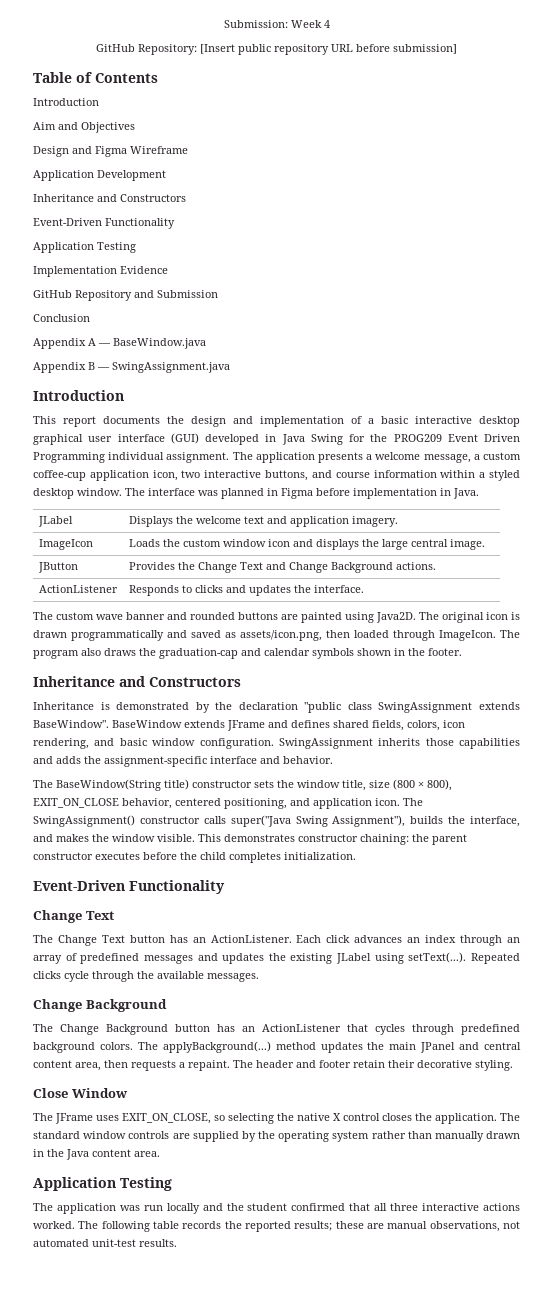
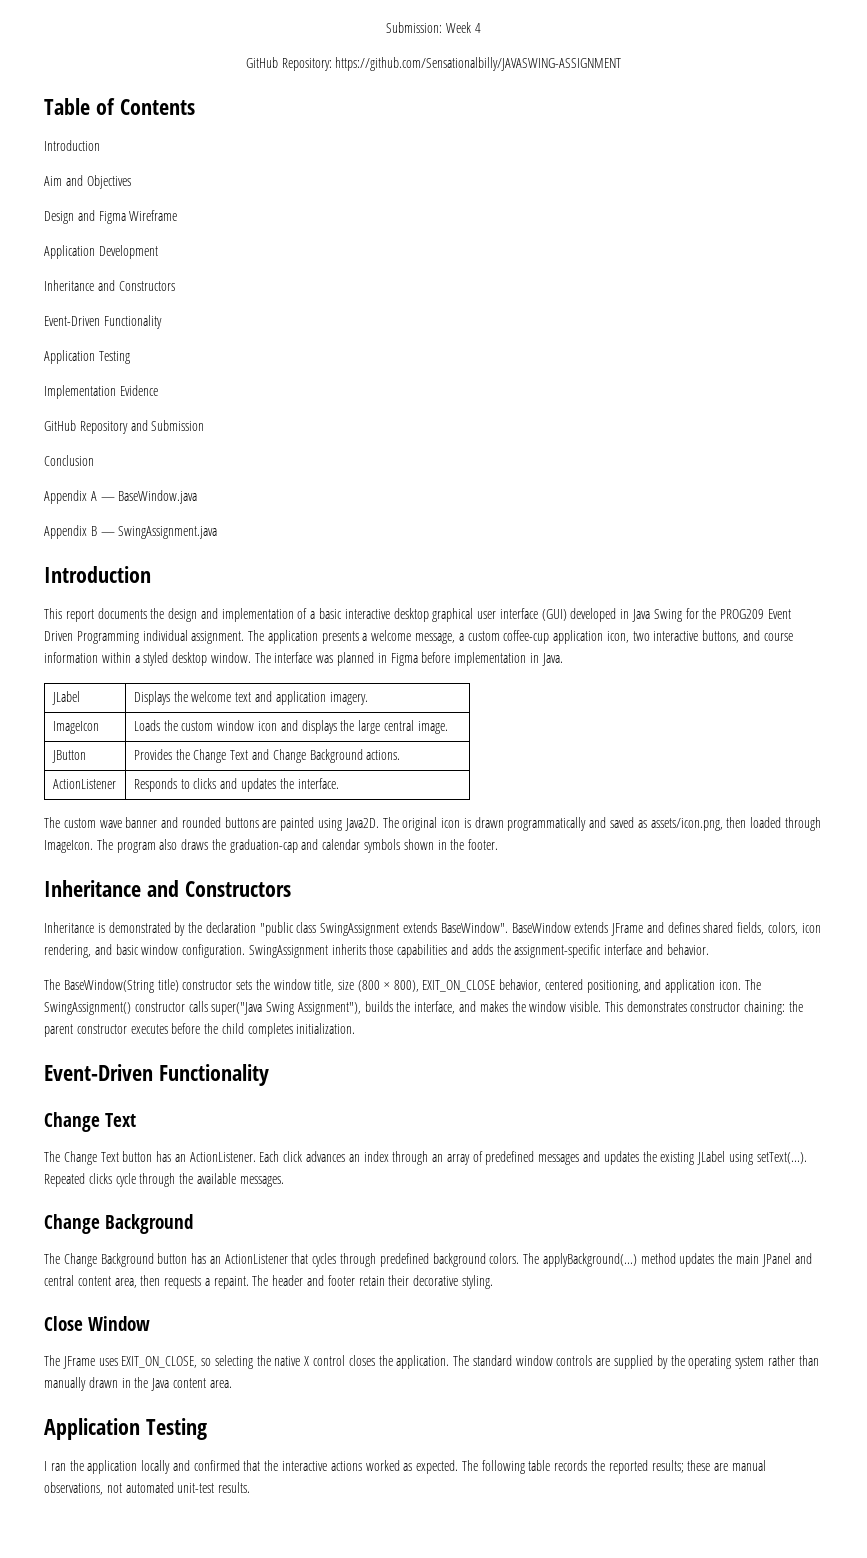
- GitHub Repository: [Insert public repository URL before submission]
+ GitHub Repository: https://github.com/Sensationalbilly/JAVASWING-ASSIGNMENT
- The application was run locally and the student confirmed that all three interactive actions worked.
+ I ran the application locally and confirmed that the interactive actions worked as expected.

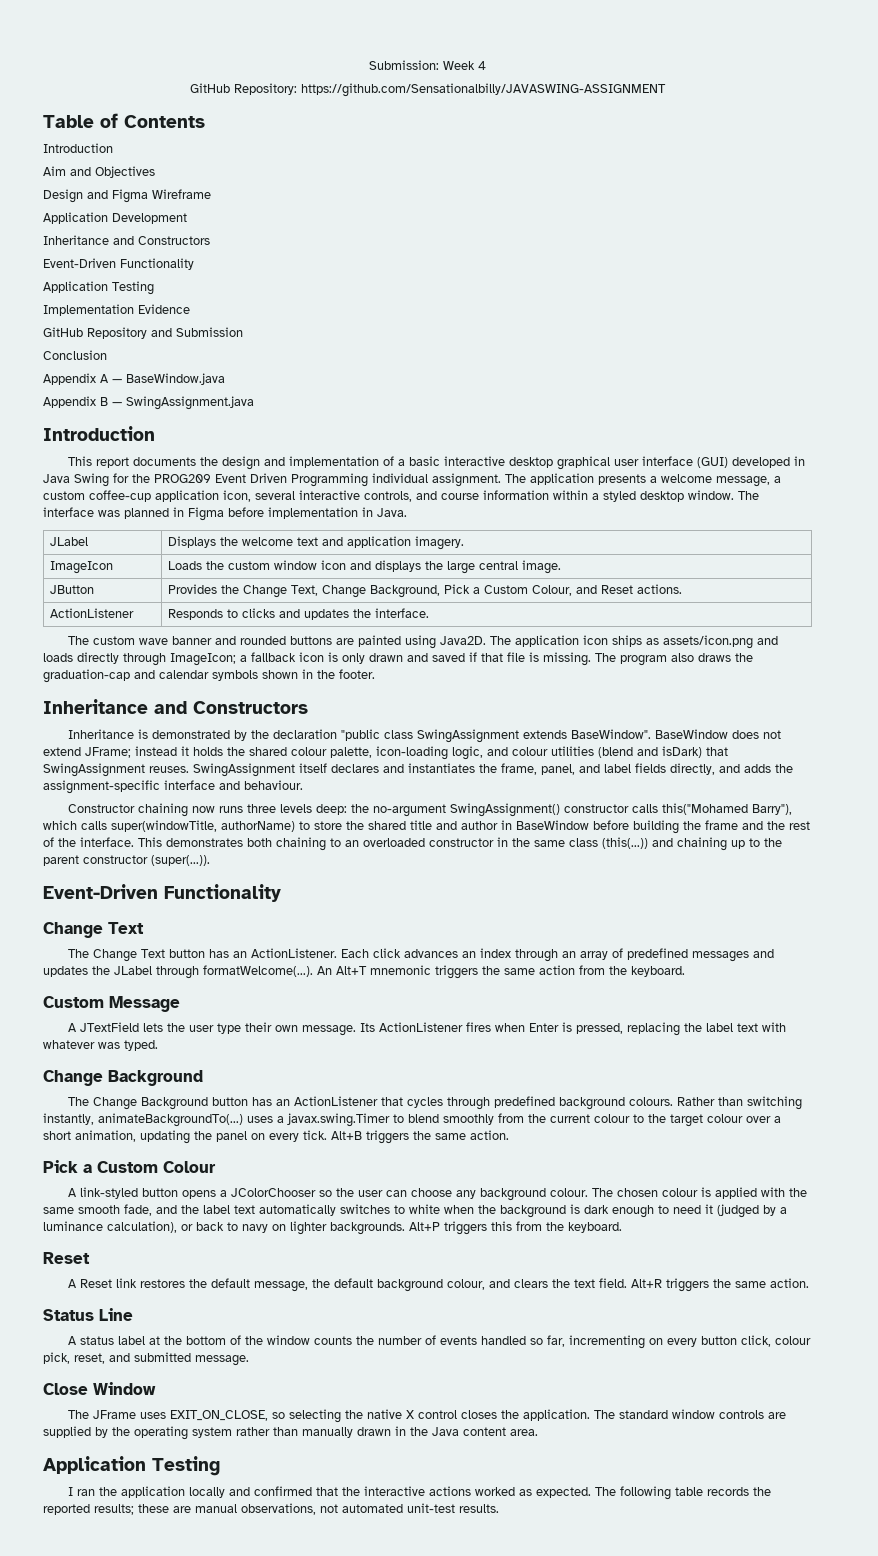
- The application presents a welcome message, a custom coffee-cup application icon, two interactive buttons, and course information within a styled desktop window.
+ The application presents a welcome message, a custom coffee-cup application icon, several interactive controls, and course information within a styled desktop window.
- JButton | Provides the Change Text and Change Background actions.
+ JButton | Provides the Change Text, Change Background, Pick a Custom Colour, and Reset actions.
- The original icon is drawn programmatically and saved as assets/icon.png, then loaded through ImageIcon.
+ The application icon ships as assets/icon.png and loads directly through ImageIcon; a fallback icon is only drawn and saved if that file is missing.
- BaseWindow extends JFrame and defines shared fields, colors, icon rendering, and basic window configuration. SwingAssignment inherits those capabilities and adds the assignment-specific interface and behavior.
- The BaseWindow(String title) constructor sets the window title, size (800 × 800), EXIT_ON_CLOSE behavior, centered positioning, and application icon. The SwingAssignment() constructor calls super("Java Swing Assignment"), builds the interface, and makes the window visible. This demonstrates constructor chaining: the parent constructor executes before the child completes initialization.
+ BaseWindow does not extend JFrame; instead it holds the shared colour palette, icon-loading logic, and colour utilities (blend and isDark) that SwingAssignment reuses. SwingAssignment itself declares and instantiates the frame, panel, and label fields directly, and adds the assignment-specific interface and behaviour.
+ Constructor chaining now runs three levels deep: the no-argument SwingAssignment() constructor calls this("Mohamed Barry"), which calls super(windowTitle, authorName) to store the shared title and author in BaseWindow before building the frame and the rest of the interface. This demonstrates both chaining to an overloaded constructor in the same class (this(...)) and chaining up to the parent constructor (super(...)).
- Each click advances an index through an array of predefined messages and updates the existing JLabel using setText(...). Repeated clicks cycle through the available messages.
+ Each click advances an index through an array of predefined messages and updates the JLabel through formatWelcome(...). An Alt+T mnemonic triggers the same action from the keyboard.
+ Custom Message
+ A JTextField lets the user type their own message. Its ActionListener fires when Enter is pressed, replacing the label text with whatever was typed.
- The Change Background button has an ActionListener that cycles through predefined background colors. The applyBackground(...) method updates the main JPanel and central content area, then requests a repaint. The header and footer retain their decorative styling.
+ The Change Background button has an ActionListener that cycles through predefined background colours. Rather than switching instantly, animateBackgroundTo(...) uses a javax.swing.Timer to blend smoothly from the current colour to the target colour over a short animation, updating the panel on every tick. Alt+B triggers the same action.
+ Pick a Custom Colour
+ A link-styled button opens a JColorChooser so the user can choose any background colour. The chosen colour is applied with the same smooth fade, and the label text automatically switches to white when the background is dark enough to need it (judged by a luminance calculation), or back to navy on lighter backgrounds. Alt+P triggers this from the keyboard.
+ Reset
+ A Reset link restores the default message, the default background colour, and clears the text field. Alt+R triggers the same action.
+ Status Line
+ A status label at the bottom of the window counts the number of events handled so far, incrementing on every button click, colour pick, reset, and submitted message.

